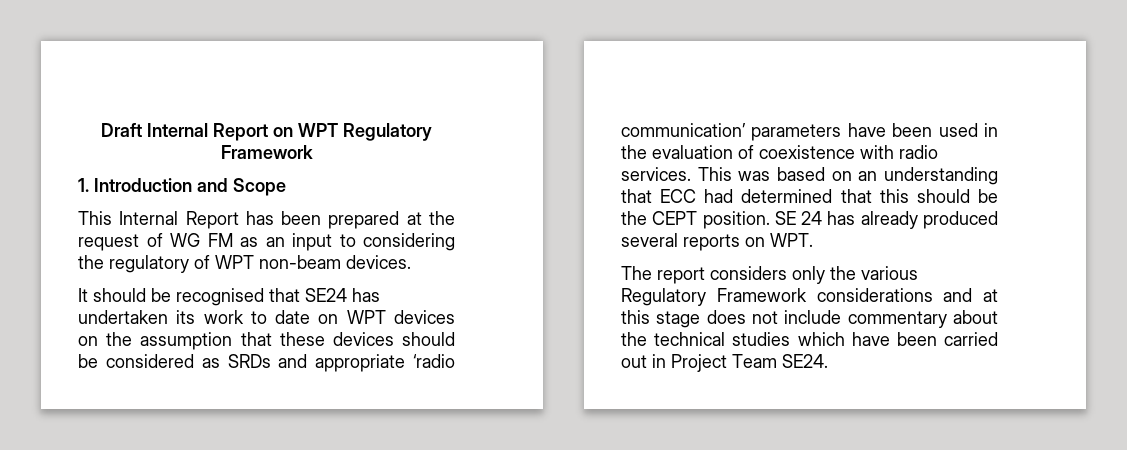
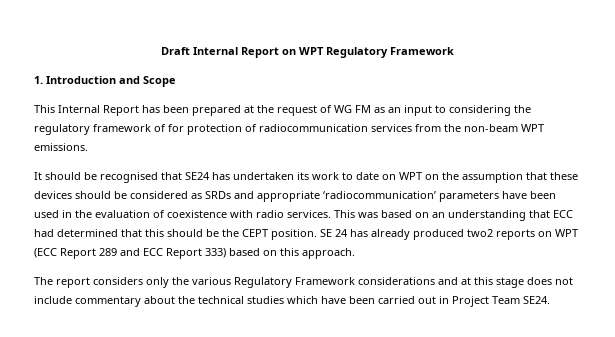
- This Internal Report has been prepared at the request of WG FM as an input to considering the regulatory of WPT non-beam devices.
+ This Internal Report has been prepared at the request of WG FM as an input to considering the regulatory framework of for protection of radiocommunication services from the non-beam WPT emissions.
- It should be recognised that SE24 has undertaken its work to date on WPT devices on the assumption that these devices should be considered as SRDs and appropriate ‘radio communication’ parameters have been used in the evaluation of coexistence with radio services.
+ It should be recognised that SE24 has undertaken its work to date on WPT on the assumption that these devices should be considered as SRDs and appropriate ‘radiocommunication’ parameters have been used in the evaluation of coexistence with radio services.
- SE 24 has already produced several reports on WPT.
+ SE 24 has already produced two2 reports on WPT (ECC Report 289 and ECC Report 333) based on this approach.

